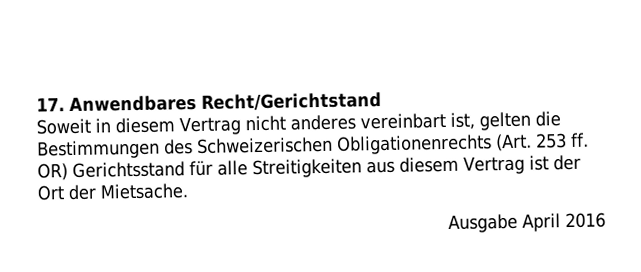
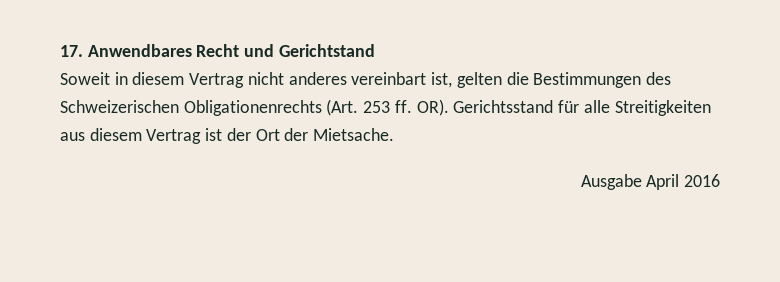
- 17. Anwendbares Recht/Gerichtstand
+ 17. Anwendbares Recht und Gerichtstand
- Soweit in diesem Vertrag nicht anderes vereinbart ist, gelten die Bestimmungen des Schweizerischen Obligationenrechts (Art. 253 ff. OR) Gerichtsstand für alle Streitigkeiten aus diesem Vertrag ist der Ort der Mietsache.
+ Soweit in diesem Vertrag nicht anderes vereinbart ist, gelten die Bestimmungen des Schweizerischen Obligationenrechts (Art. 253 ff. OR). Gerichtsstand für alle Streitigkeiten aus diesem Vertrag ist der Ort der Mietsache.

